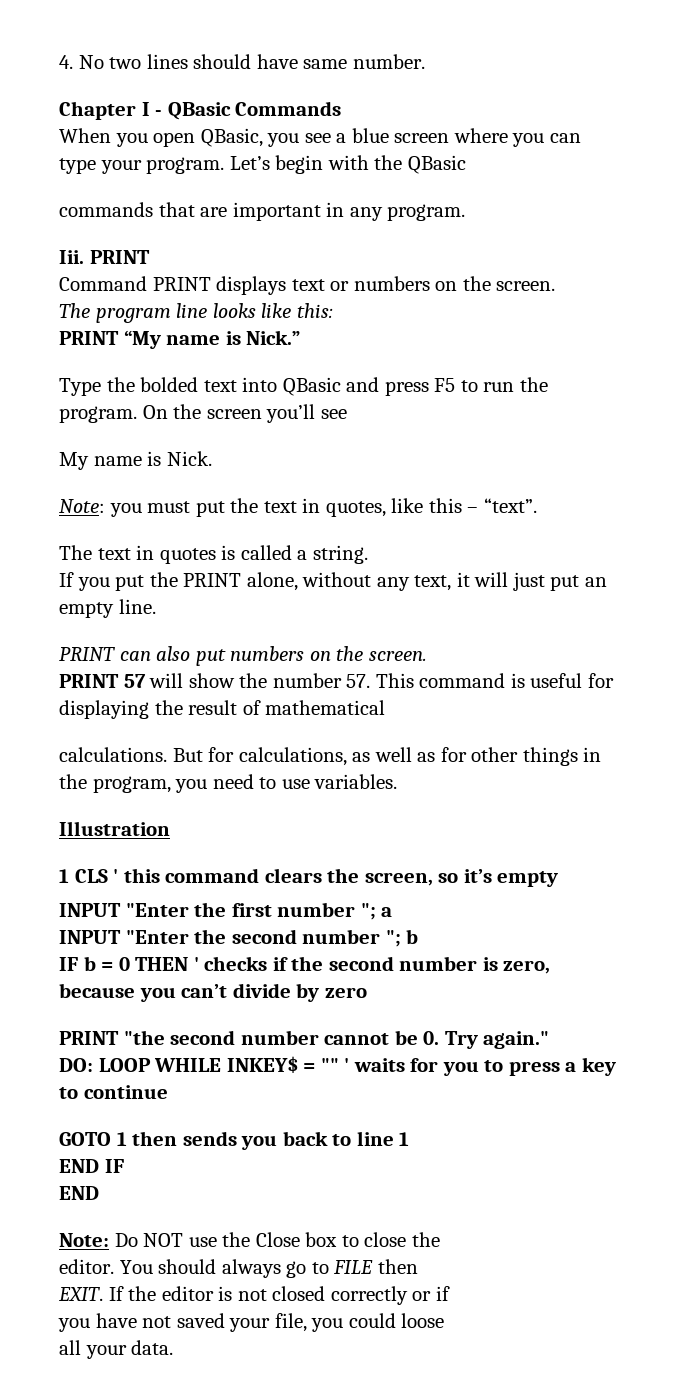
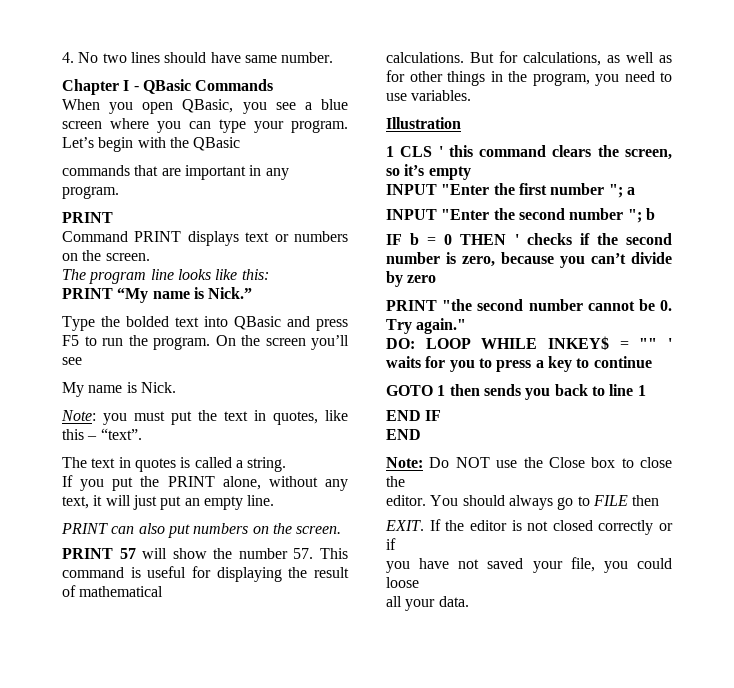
  commands that are important in any program.
- Iii. PRINT
+ PRINT

